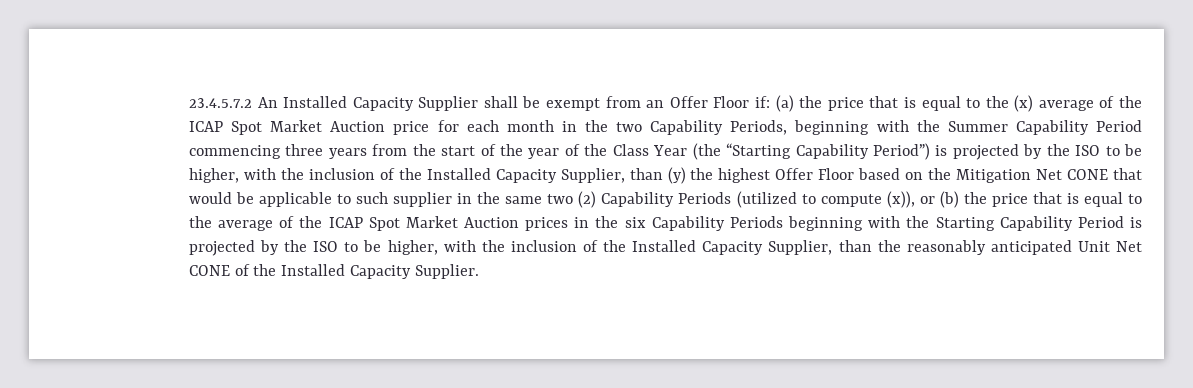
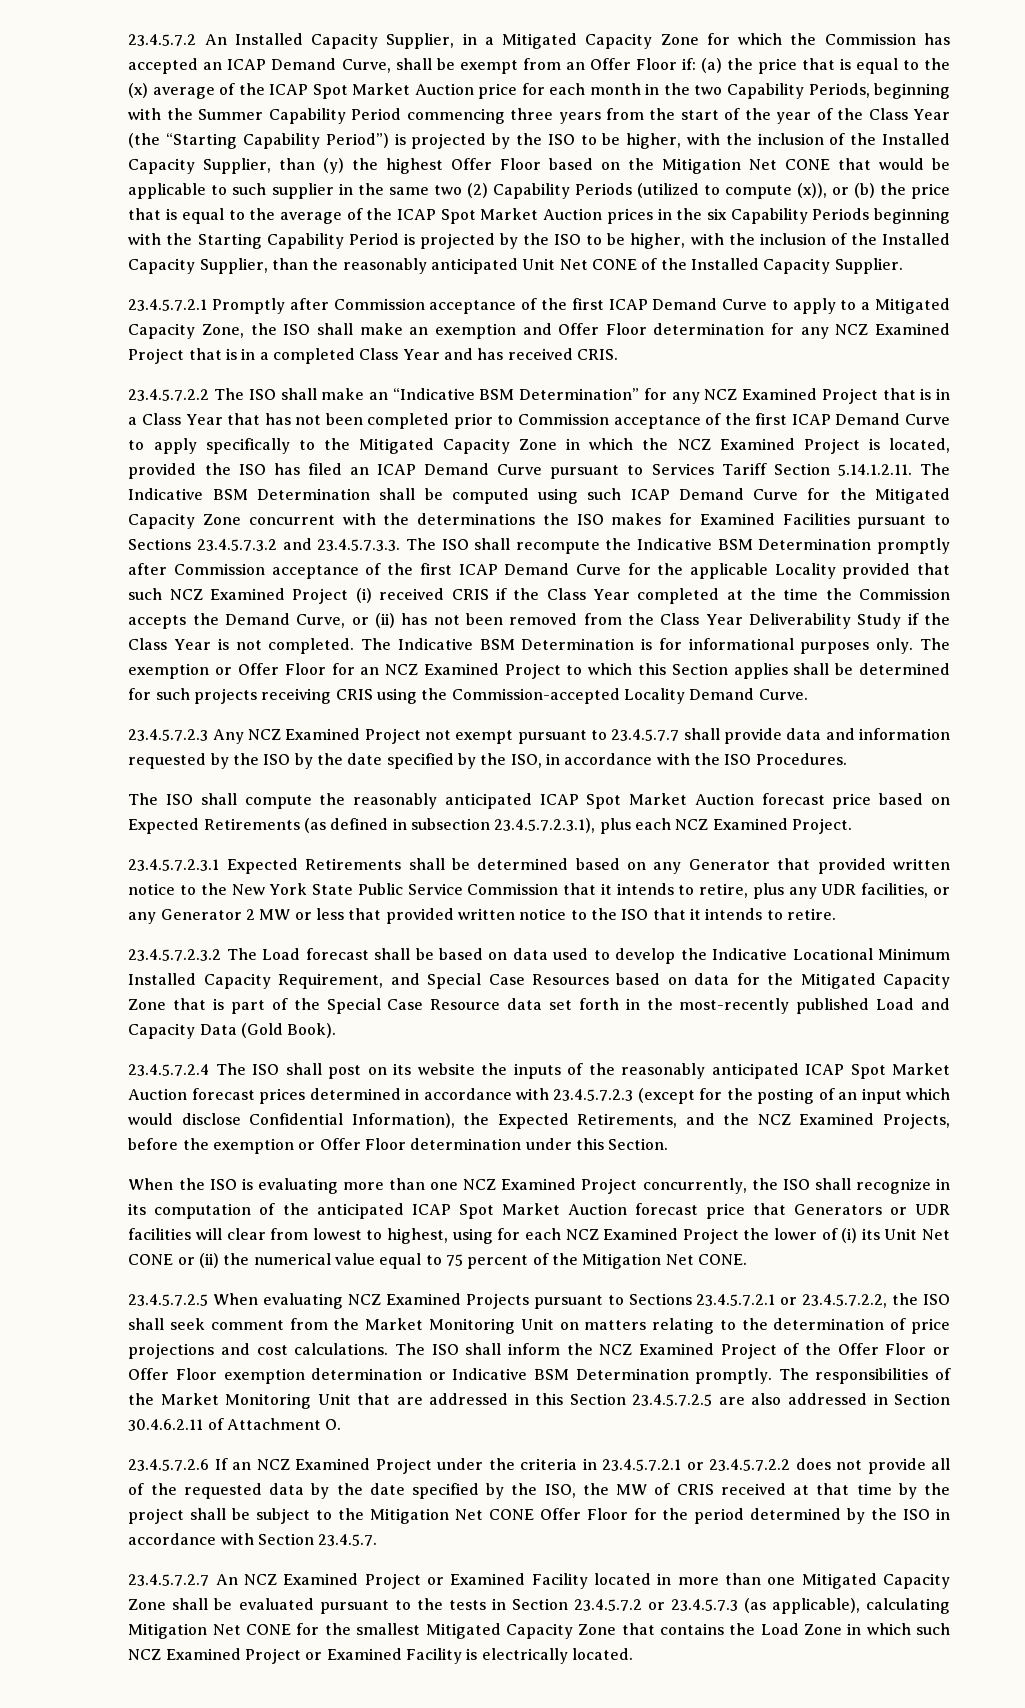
- 23.4.5.7.2 An Installed Capacity Supplier shall be exempt from an Offer Floor if:
+ 23.4.5.7.2 An Installed Capacity Supplier, in a Mitigated Capacity Zone for which the Commission has accepted an ICAP Demand Curve, shall be exempt from an Offer Floor if:
+ 23.4.5.7.2.1 Promptly after Commission acceptance of the first ICAP Demand Curve to apply to a Mitigated Capacity Zone, the ISO shall make an exemption and Offer Floor determination for any NCZ Examined Project that is in a completed Class Year and has received CRIS.
+ 23.4.5.7.2.2 The ISO shall make an “Indicative BSM Determination” for any NCZ Examined Project that is in a Class Year that has not been completed prior to Commission acceptance of the first ICAP Demand Curve to apply specifically to the Mitigated Capacity Zone in which the NCZ Examined Project is located, provided the ISO has filed an ICAP Demand Curve pursuant to Services Tariff Section 5.14.1.2.11. The Indicative BSM Determination shall be computed using such ICAP Demand Curve for the Mitigated Capacity Zone concurrent with the determinations the ISO makes for Examined Facilities pursuant to Sections 23.4.5.7.3.2 and 23.4.5.7.3.3. The ISO shall recompute the Indicative BSM Determination promptly after Commission acceptance of the first ICAP Demand Curve for the applicable Locality provided that such NCZ Examined Project (i) received CRIS if the Class Year completed at the time the Commission accepts the Demand Curve, or (ii) has not been removed from the Class Year Deliverability Study if the Class Year is not completed. The Indicative BSM Determination is for informational purposes only. The exemption or Offer Floor for an NCZ Examined Project to which this Section applies shall be determined for such projects receiving CRIS using the Commission-accepted Locality Demand Curve.
+ 23.4.5.7.2.3 Any NCZ Examined Project not exempt pursuant to 23.4.5.7.7 shall provide data and information requested by the ISO by the date specified by the ISO, in accordance with the ISO Procedures.
+ The ISO shall compute the reasonably anticipated ICAP Spot Market Auction forecast price based on Expected Retirements (as defined in subsection 23.4.5.7.2.3.1), plus each NCZ Examined Project.
+ 23.4.5.7.2.3.1 Expected Retirements shall be determined based on any Generator that provided written notice to the New York State Public Service Commission that it intends to retire, plus any UDR facilities, or any Generator 2 MW or less that provided written notice to the ISO that it intends to retire.
+ 23.4.5.7.2.3.2 The Load forecast shall be based on data used to develop the Indicative Locational Minimum Installed Capacity Requirement, and Special Case Resources based on data for the Mitigated Capacity Zone that is part of the Special Case Resource data set forth in the most-recently published Load and Capacity Data (Gold Book).
+ 23.4.5.7.2.4 The ISO shall post on its website the inputs of the reasonably anticipated ICAP Spot Market Auction forecast prices determined in accordance with 23.4.5.7.2.3 (except for the posting of an input which would disclose Confidential Information), the Expected Retirements, and the NCZ Examined Projects, before the exemption or Offer Floor determination under this Section.
+ When the ISO is evaluating more than one NCZ Examined Project concurrently, the ISO shall recognize in its computation of the anticipated ICAP Spot Market Auction forecast price that Generators or UDR facilities will clear from lowest to highest, using for each NCZ Examined Project the lower of (i) its Unit Net CONE or (ii) the numerical value equal to 75 percent of the Mitigation Net CONE.
+ 23.4.5.7.2.5 When evaluating NCZ Examined Projects pursuant to Sections 23.4.5.7.2.1 or 23.4.5.7.2.2, the ISO shall seek comment from the Market Monitoring Unit on matters relating to the determination of price projections and cost calculations. The ISO shall inform the NCZ Examined Project of the Offer Floor or Offer Floor exemption determination or Indicative BSM Determination promptly. The responsibilities of the Market Monitoring Unit that are addressed in this Section 23.4.5.7.2.5 are also addressed in Section 30.4.6.2.11 of Attachment O.
+ 23.4.5.7.2.6 If an NCZ Examined Project under the criteria in 23.4.5.7.2.1 or 23.4.5.7.2.2 does not provide all of the requested data by the date specified by the ISO, the MW of CRIS received at that time by the project shall be subject to the Mitigation Net CONE Offer Floor for the period determined by the ISO in accordance with Section 23.4.5.7.
+ 23.4.5.7.2.7 An NCZ Examined Project or Examined Facility located in more than one Mitigated Capacity Zone shall be evaluated pursuant to the tests in Section 23.4.5.7.2 or 23.4.5.7.3 (as applicable), calculating Mitigation Net CONE for the smallest Mitigated Capacity Zone that contains the Load Zone in which such NCZ Examined Project or Examined Facility is electrically located.

